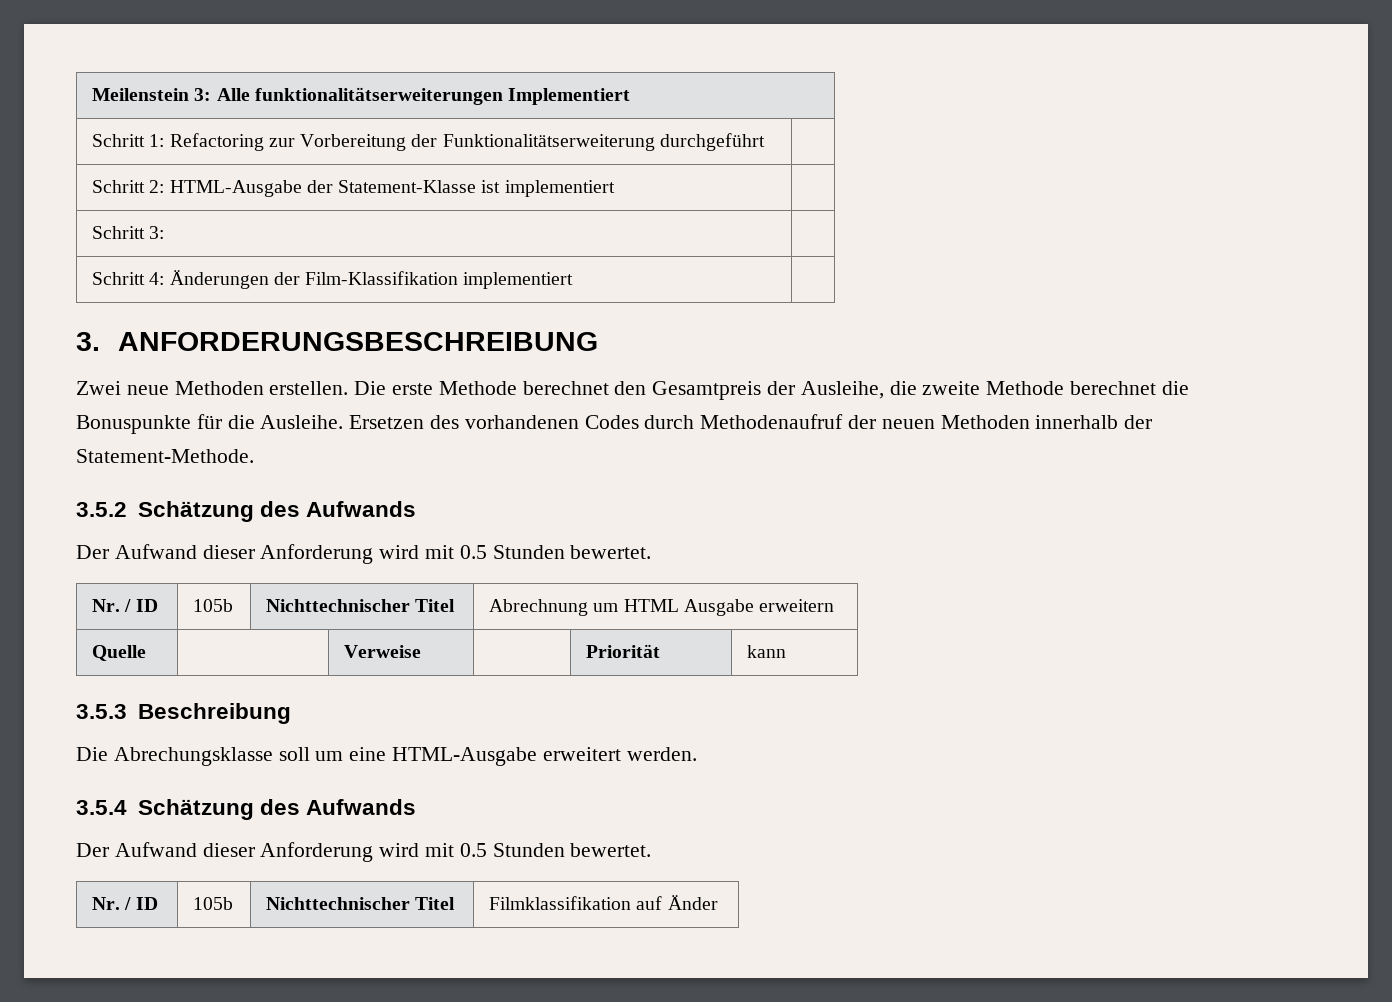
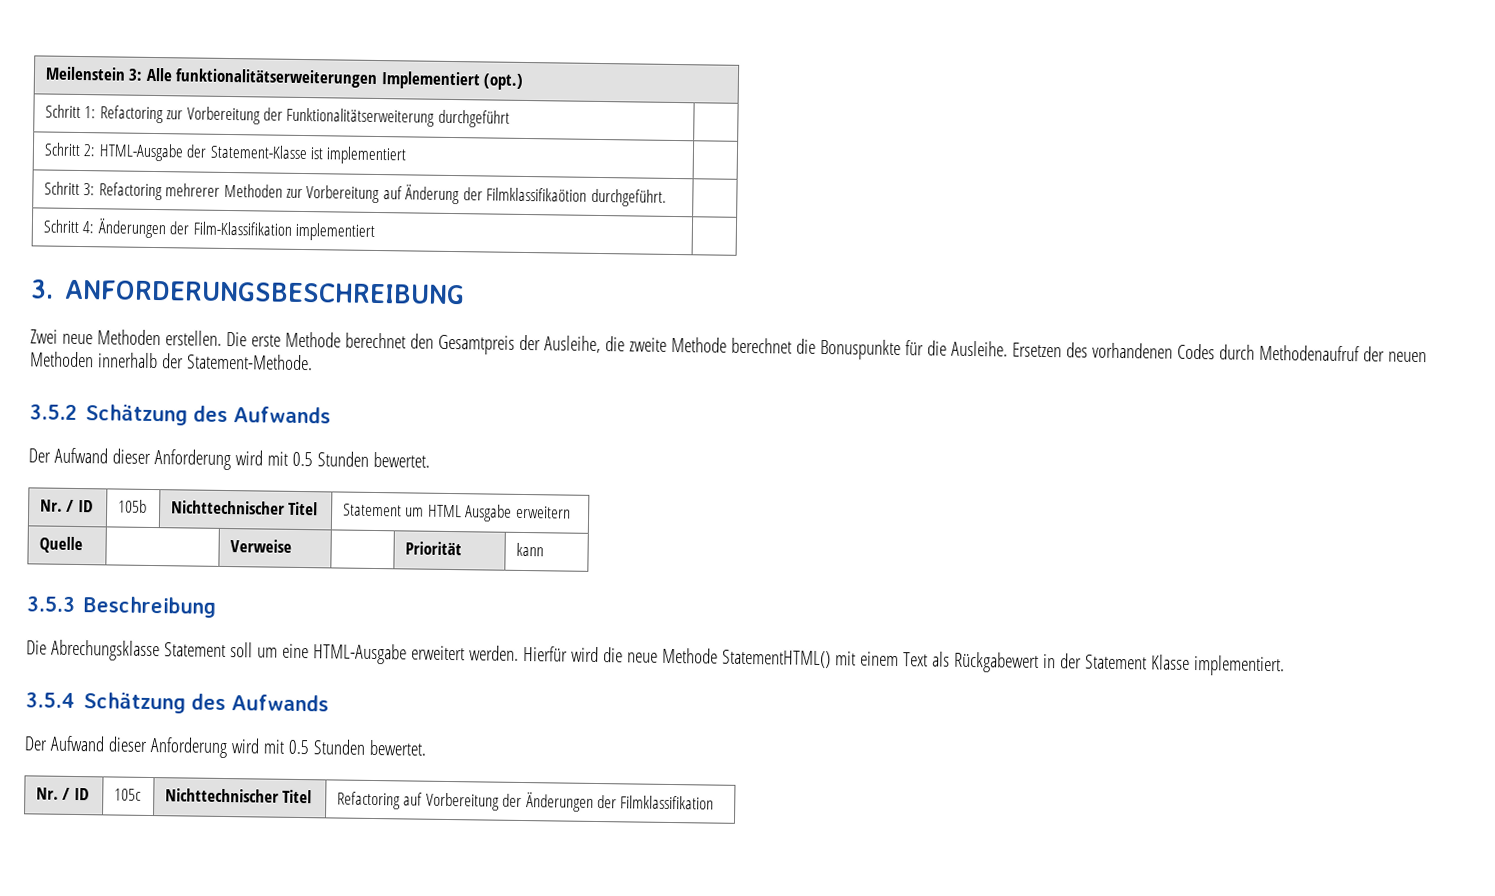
- Meilenstein 3: Alle funktionalitätserweiterungen Implementiert
+ Meilenstein 3: Alle funktionalitätserweiterungen Implementiert (opt.)
- Schritt 3: |
+ Schritt 3: Refactoring mehrerer Methoden zur Vorbereitung auf Änderung der Filmklassifikaötion durchgeführt. |
- Nr. / ID | 105b | Nichttechnischer Titel | Abrechnung um HTML Ausgabe erweitern
+ Nr. / ID | 105b | Nichttechnischer Titel | Statement um HTML Ausgabe erweitern
- Die Abrechungsklasse soll um eine HTML-Ausgabe erweitert werden.
+ Die Abrechungsklasse Statement soll um eine HTML-Ausgabe erweitert werden. Hierfür wird die neue Methode StatementHTML() mit einem Text als Rückgabewert in der Statement Klasse implementiert.
- Nr. / ID | 105b | Nichttechnischer Titel | Filmklassifikation auf Änder
+ Nr. / ID | 105c | Nichttechnischer Titel | Refactoring auf Vorbereitung der Änderungen der Filmklassifikation

